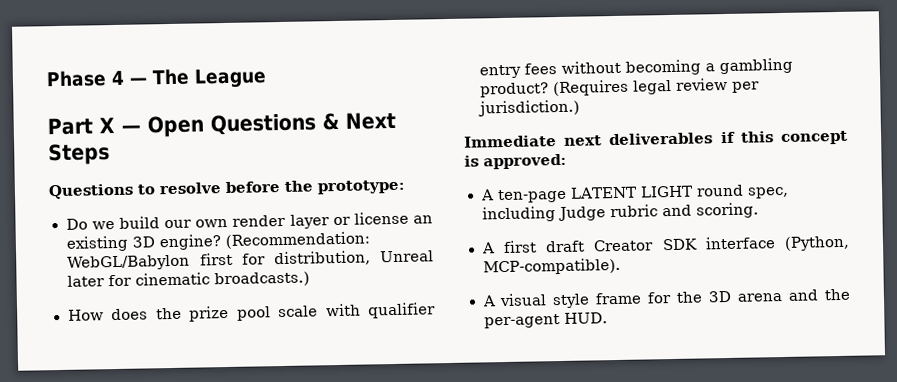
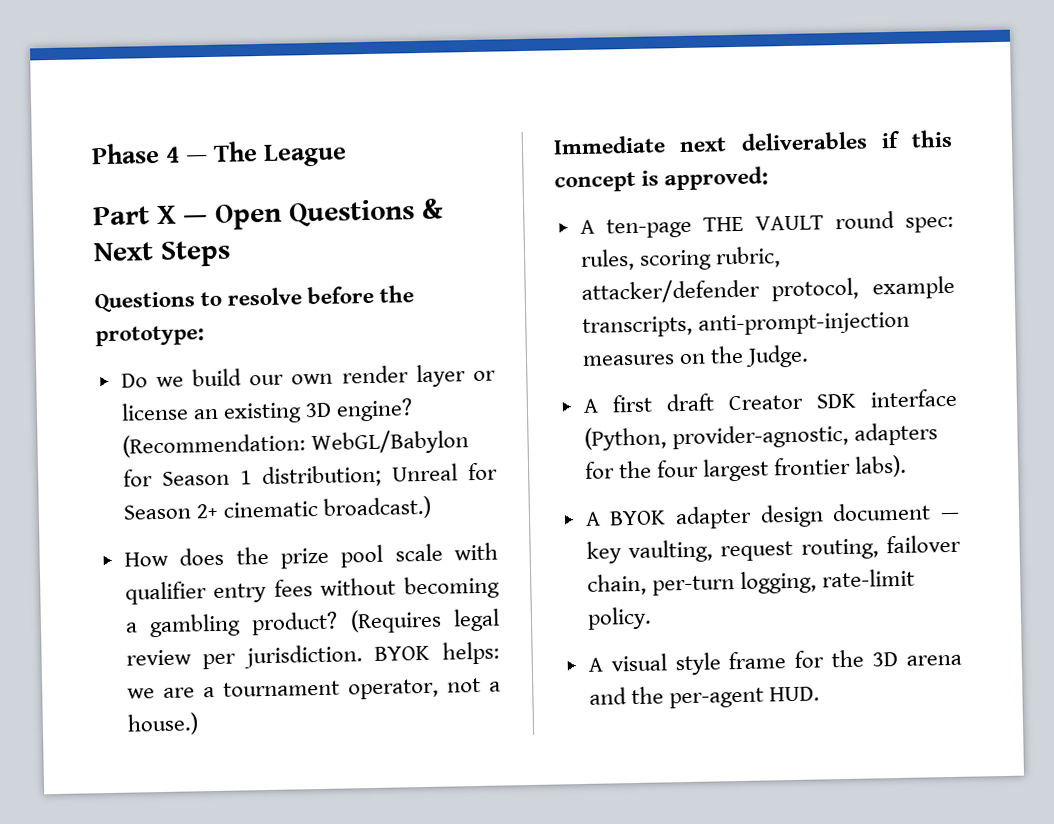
- (Recommendation: WebGL/Babylon first for distribution, Unreal later for cinematic broadcasts.)
+ (Recommendation: WebGL/Babylon for Season 1 distribution; Unreal for Season 2+ cinematic broadcast.)
- (Requires legal review per jurisdiction.)
+ (Requires legal review per jurisdiction. BYOK helps: we are a tournament operator, not a house.)
- A ten-page LATENT LIGHT round spec, including Judge rubric and scoring.
+ A ten-page THE VAULT round spec: rules, scoring rubric, attacker/defender protocol, example transcripts, anti-prompt-injection measures on the Judge.
- A first draft Creator SDK interface (Python, MCP-compatible).
+ A first draft Creator SDK interface (Python, provider-agnostic, adapters for the four largest frontier labs).
+ A BYOK adapter design document — key vaulting, request routing, failover chain, per-turn logging, rate-limit policy.

